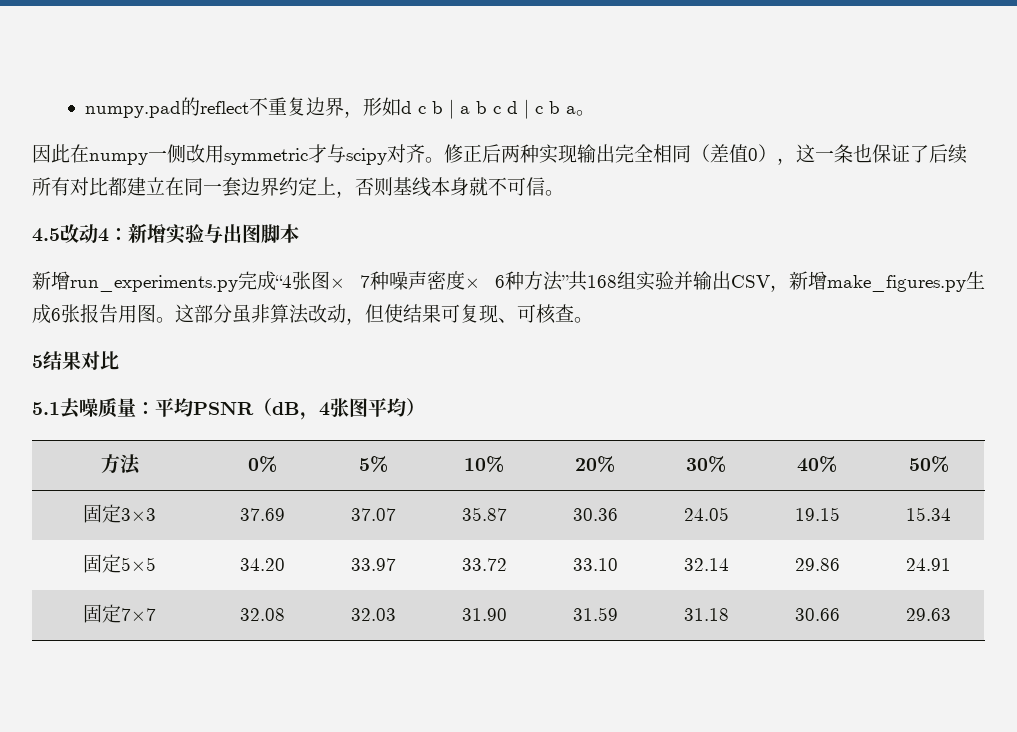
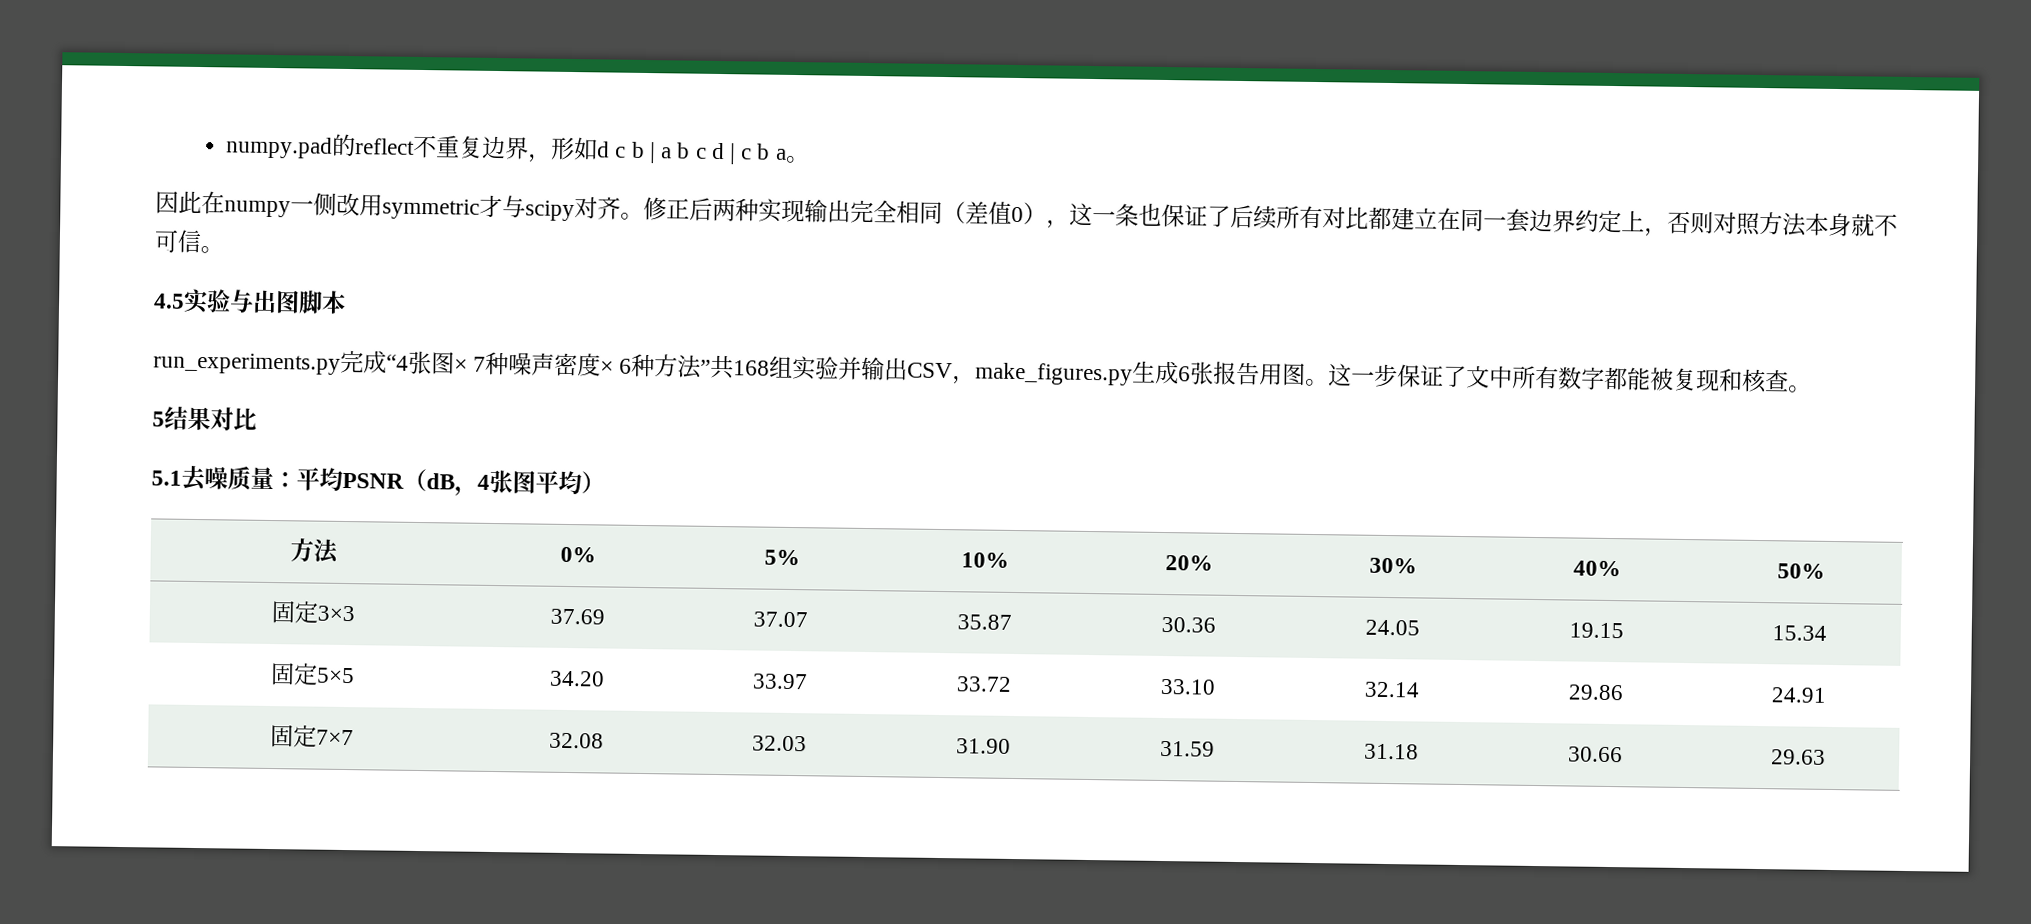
- 修正后两种实现输出完全相同（差值0），这一条也保证了后续所有对比都建立在同一套边界约定上，否则基线本身就不可信。
+ 修正后两种实现输出完全相同（差值0），这一条也保证了后续所有对比都建立在同一套边界约定上，否则对照方法本身就不可信。
- 4.5改动4：新增实验与出图脚本
+ 4.5实验与出图脚本
- 新增run_experiments.py完成“4张图× 7种噪声密度× 6种方法”共168组实验并输出CSV，新增make_figures.py生成6张报告用图。
+ run_experiments.py完成“4张图× 7种噪声密度× 6种方法”共168组实验并输出CSV，make_figures.py生成6张报告用图。
- 这部分虽非算法改动，但使结果可复现、可核查。
+ 这一步保证了文中所有数字都能被复现和核查。

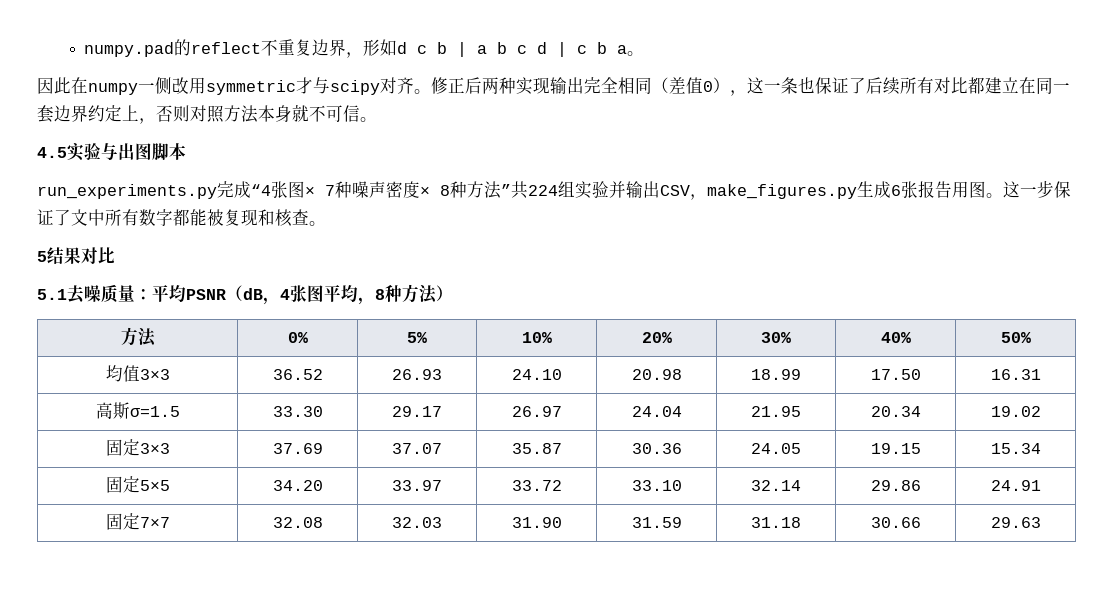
- run_experiments.py完成“4张图× 7种噪声密度× 6种方法”共168组实验并输出CSV，make_figures.py生成6张报告用图。
+ run_experiments.py完成“4张图× 7种噪声密度× 8种方法”共224组实验并输出CSV，make_figures.py生成6张报告用图。
- 5.1去噪质量：平均PSNR（dB，4张图平均）
+ 5.1去噪质量：平均PSNR（dB，4张图平均，8种方法）
+ 均值3×3 | 36.52 | 26.93 | 24.10 | 20.98 | 18.99 | 17.50 | 16.31
+ 高斯σ=1.5 | 33.30 | 29.17 | 26.97 | 24.04 | 21.95 | 20.34 | 19.02

